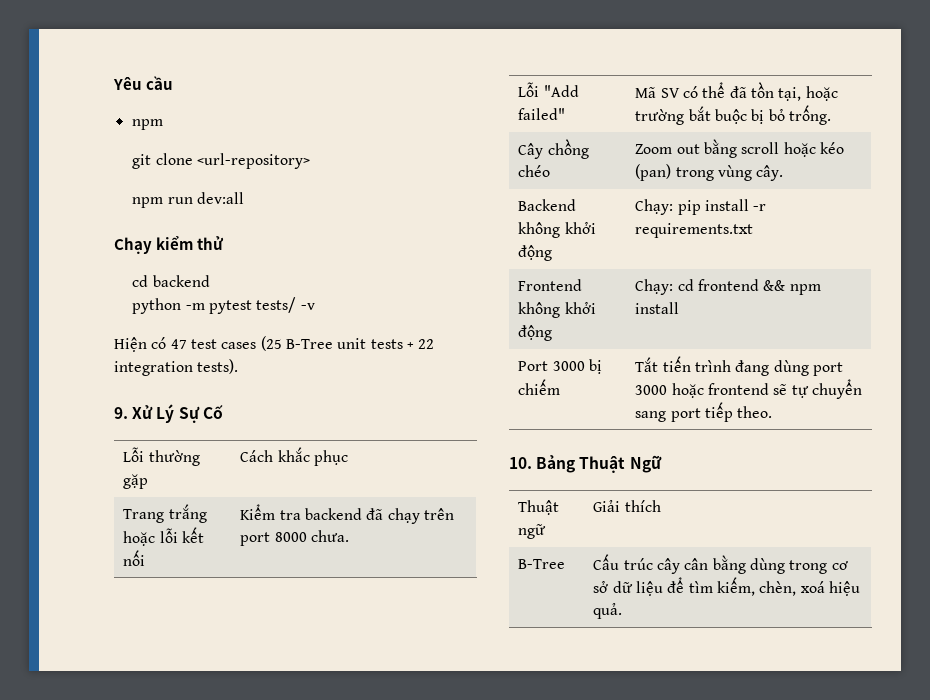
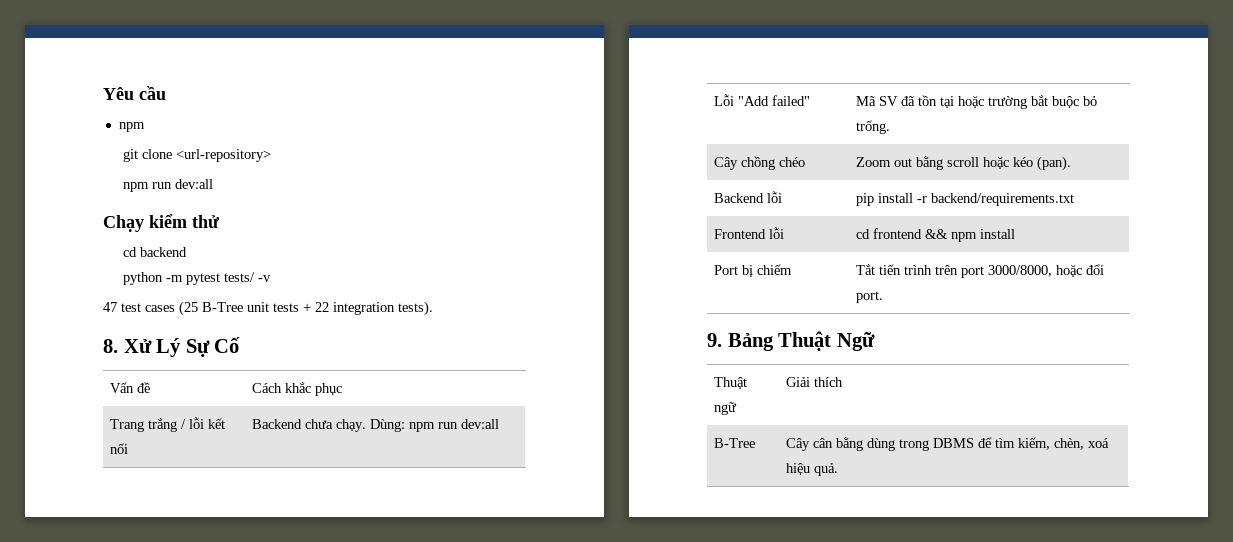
- Hiện có 47 test cases (25 B-Tree unit tests + 22 integration tests).
+ 47 test cases (25 B-Tree unit tests + 22 integration tests).
- 9. Xử Lý Sự Cố
+ 8. Xử Lý Sự Cố
- Lỗi thường gặp | Cách khắc phục
+ Vấn đề | Cách khắc phục
- Trang trắng hoặc lỗi kết nối | Kiểm tra backend đã chạy trên port 8000 chưa.
+ Trang trắng / lỗi kết nối | Backend chưa chạy. Dùng: npm run dev:all
- Lỗi "Add failed" | Mã SV có thể đã tồn tại, hoặc trường bắt buộc bị bỏ trống.
+ Lỗi "Add failed" | Mã SV đã tồn tại hoặc trường bắt buộc bỏ trống.
- Cây chồng chéo | Zoom out bằng scroll hoặc kéo (pan) trong vùng cây.
- Backend không khởi động | Chạy: pip install -r requirements.txt
+ Cây chồng chéo | Zoom out bằng scroll hoặc kéo (pan).
+ Backend lỗi | pip install -r backend/requirements.txt
- Frontend không khởi động | Chạy: cd frontend && npm install
+ Frontend lỗi | cd frontend && npm install
- Port 3000 bị chiếm | Tắt tiến trình đang dùng port 3000 hoặc frontend sẽ tự chuyển sang port tiếp theo.
- 10. Bảng Thuật Ngữ
+ Port bị chiếm | Tắt tiến trình trên port 3000/8000, hoặc đổi port.
+ 9. Bảng Thuật Ngữ
- B-Tree | Cấu trúc cây cân bằng dùng trong cơ sở dữ liệu để tìm kiếm, chèn, xoá hiệu quả.
+ B-Tree | Cây cân bằng dùng trong DBMS để tìm kiếm, chèn, xoá hiệu quả.

